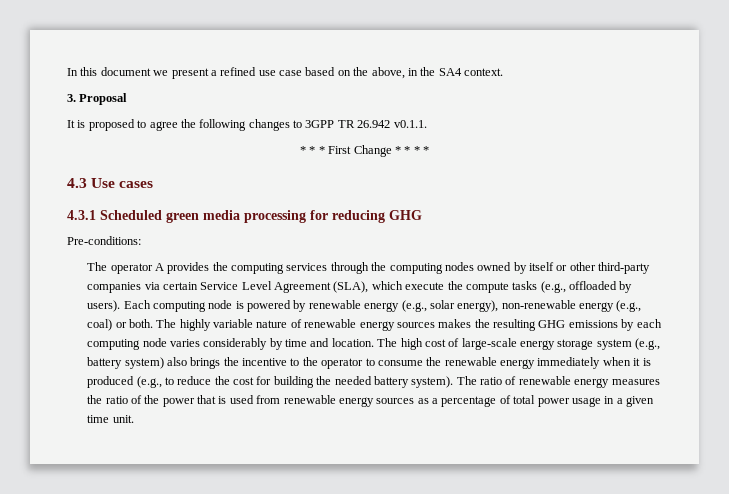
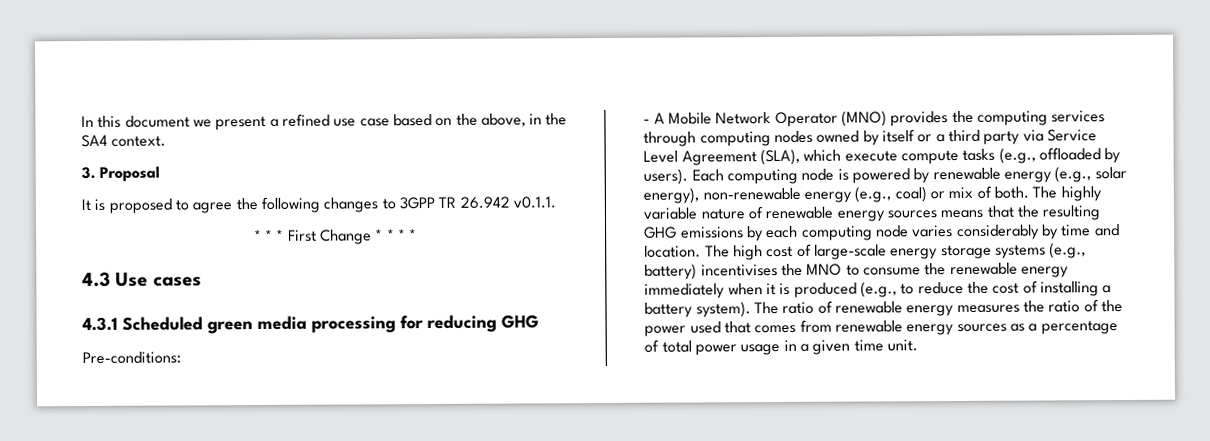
- The operator A provides the computing services through the computing nodes owned by itself or other third-party companies via certain Service Level Agreement (SLA), which execute the compute tasks (e.g., offloaded by users).
+ - A Mobile Network Operator (MNO) provides the computing services through computing nodes owned by itself or a third party via Service Level Agreement (SLA), which execute compute tasks (e.g., offloaded by users).
- Each computing node is powered by renewable energy (e.g., solar energy), non-renewable energy (e.g., coal) or both.
+ Each computing node is powered by renewable energy (e.g., solar energy), non-renewable energy (e.g., coal) or mix of both.
- The highly variable nature of renewable energy sources makes the resulting GHG emissions by each computing node varies considerably by time and location.
+ The highly variable nature of renewable energy sources means that the resulting GHG emissions by each computing node varies considerably by time and location.
- The high cost of large-scale energy storage system (e.g., battery system) also brings the incentive to the operator to consume the renewable energy immediately when it is produced (e.g., to reduce the cost for building the needed battery system).
+ The high cost of large-scale energy storage systems (e.g., battery) incentivises the MNO to consume the renewable energy immediately when it is produced (e.g., to reduce the cost of installing a battery system).
- The ratio of renewable energy measures the ratio of the power that is used from renewable energy sources as a percentage of total power usage in a given time unit.
+ The ratio of renewable energy measures the ratio of the power used that comes from renewable energy sources as a percentage of total power usage in a given time unit.

